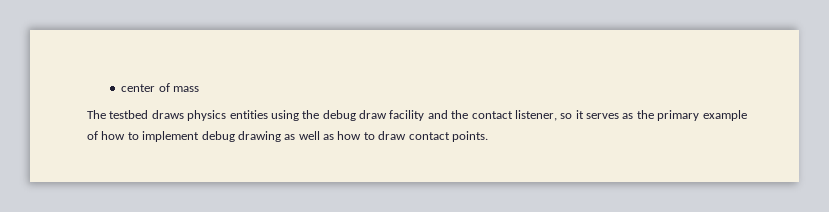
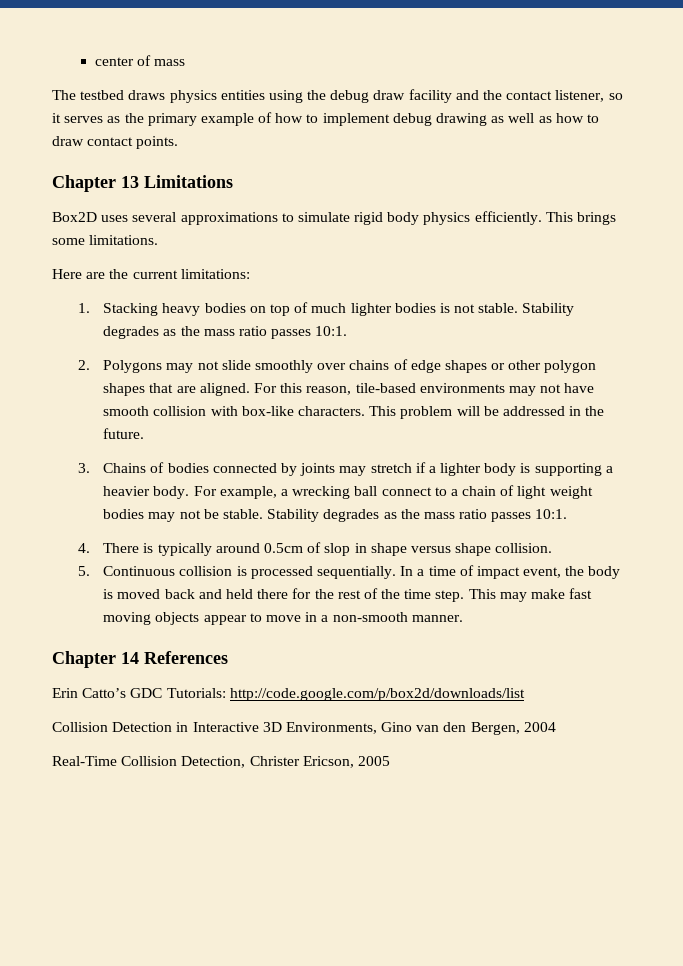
+ Chapter 13 Limitations
+ Box2D uses several approximations to simulate rigid body physics efficiently. This brings some limitations.
+ Here are the current limitations:
+ 1. Stacking heavy bodies on top of much lighter bodies is not stable. Stability degrades as the mass ratio passes 10:1.
+ 2. Polygons may not slide smoothly over chains of edge shapes or other polygon shapes that are aligned. For this reason, tile-based environments may not have smooth collision with box-like characters. This problem will be addressed in the future.
+ 3. Chains of bodies connected by joints may stretch if a lighter body is supporting a heavier body. For example, a wrecking ball connect to a chain of light weight bodies may not be stable. Stability degrades as the mass ratio passes 10:1.
+ 4. There is typically around 0.5cm of slop in shape versus shape collision.
+ 5. Continuous collision is processed sequentially. In a time of impact event, the body is moved back and held there for the rest of the time step. This may make fast moving objects appear to move in a non-smooth manner.
+ Chapter 14 References
+ Erin Catto’s GDC Tutorials: http://code.google.com/p/box2d/downloads/list
+ Collision Detection in Interactive 3D Environments, Gino van den Bergen, 2004
+ Real-Time Collision Detection, Christer Ericson, 2005

